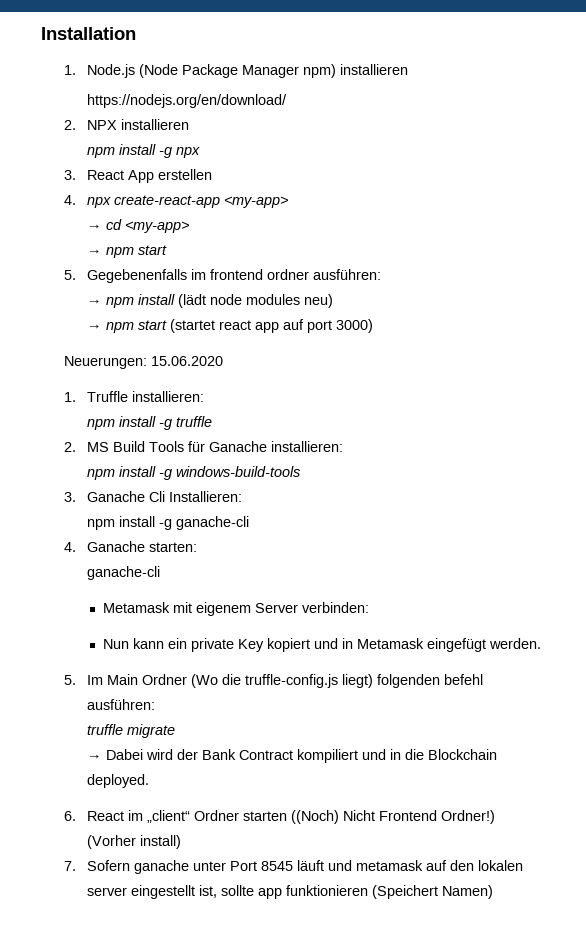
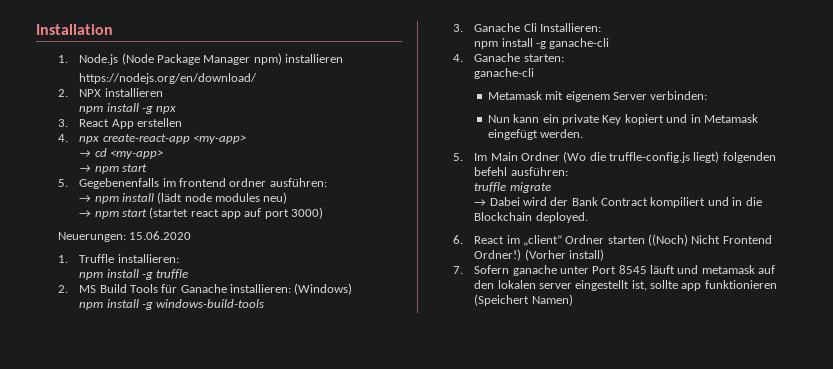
- 2. MS Build Tools für Ganache installieren:
+ 2. MS Build Tools für Ganache installieren: (Windows)

